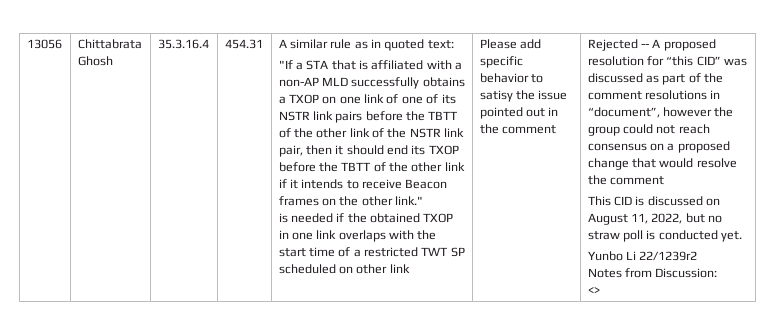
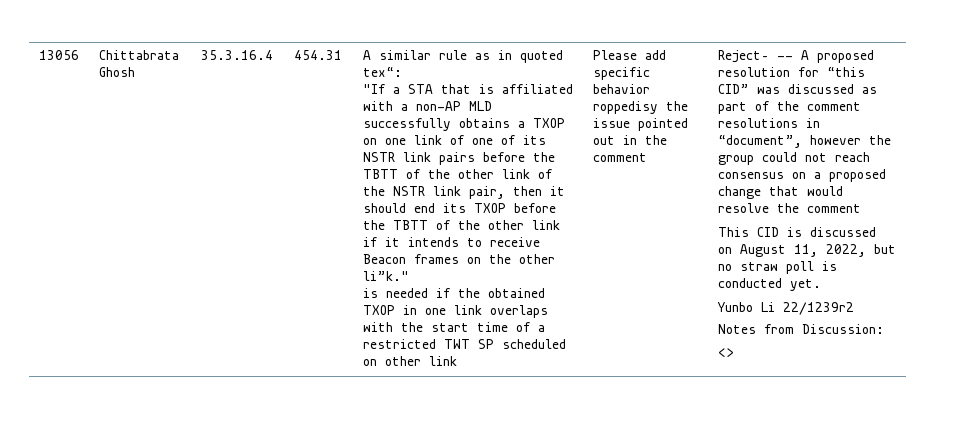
- A similar rule as in quoted text:
+ A similar rule as in quoted tex“:
- "If a STA that is affiliated with a non-AP MLD successfully obtains a TXOP on one link of one of its NSTR link pairs before the TBTT of the other link of the NSTR link pair, then it should end its TXOP before the TBTT of the other link if it intends to receive Beacon frames on the other link."
+ "If a STA that is affiliated with a non-AP MLD successfully obtains a TXOP on one link of one of its NSTR link pairs before the TBTT of the other link of the NSTR link pair, then it should end its TXOP before the TBTT of the other link if it intends to receive Beacon frames on the other li”k."
- Please add specific behavior to satisy the issue pointed out in the comment
+ Please add specific behavior roppedisy the issue pointed out in the comment
- Rejected -- A proposed resolution for “this CID” was discussed as part of the comment resolutions in “document”, however the group could not reach consensus on a proposed change that would resolve the comment
+ Reject– -- A proposed resolution for “this CID” was discussed as part of the comment resolutions in “document”, however the group could not reach consensus on a proposed change that would resolve the comment

